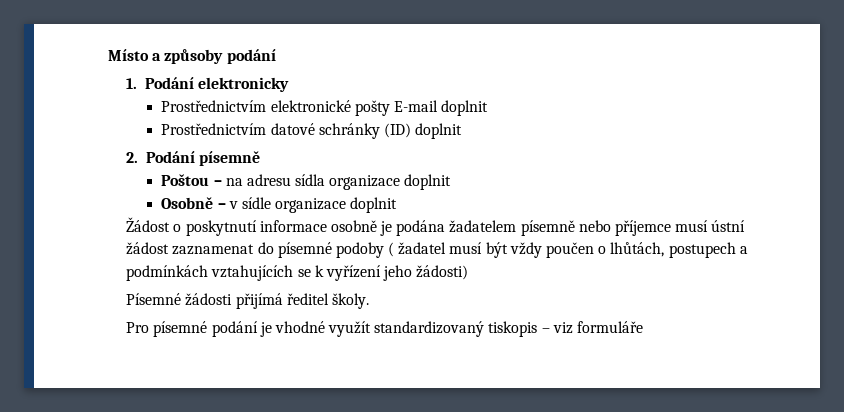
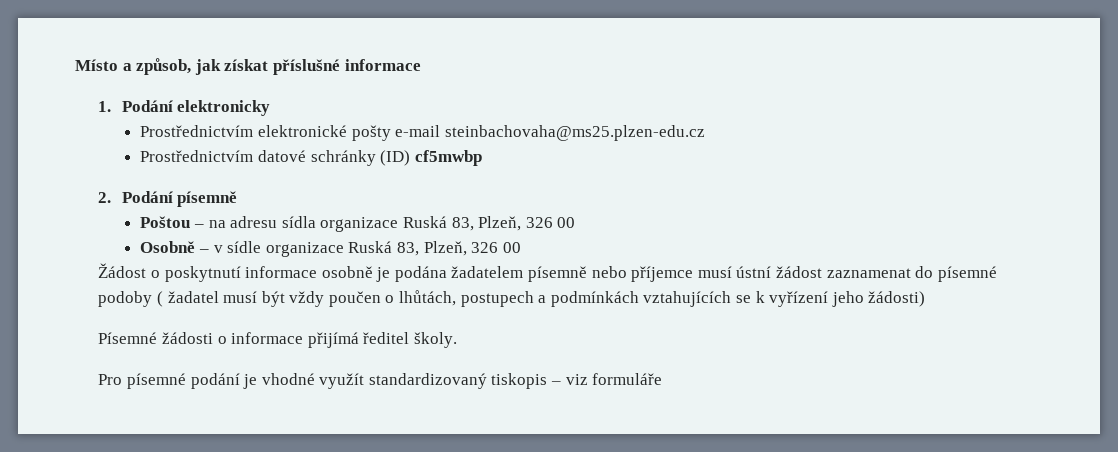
- Místo a způsoby podání
+ Místo a způsob, jak získat příslušné informace
- Prostřednictvím elektronické pošty E-mail doplnit
+ Prostřednictvím elektronické pošty e-mail steinbachovaha@ms25.plzen-edu.cz
- Prostřednictvím datové schránky (ID) doplnit
+ Prostřednictvím datové schránky (ID) cf5mwbp
- Poštou – na adresu sídla organizace doplnit
+ Poštou – na adresu sídla organizace Ruská 83, Plzeň, 326 00
- Osobně – v sídle organizace doplnit
+ Osobně – v sídle organizace Ruská 83, Plzeň, 326 00
- Písemné žádosti přijímá ředitel školy.
+ Písemné žádosti o informace přijímá ředitel školy.

